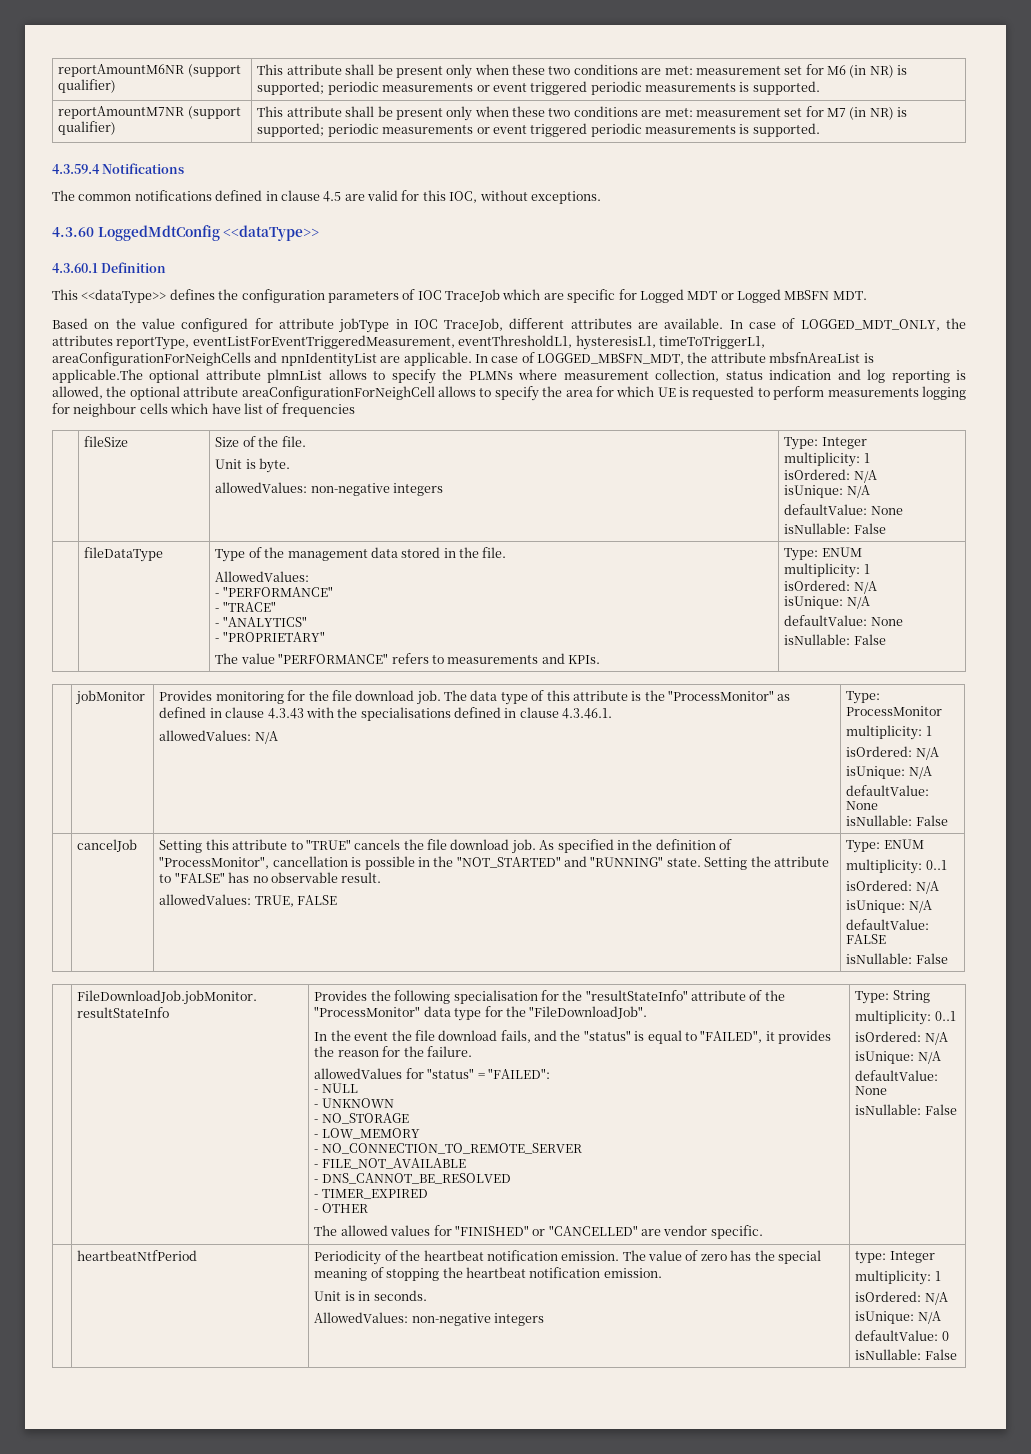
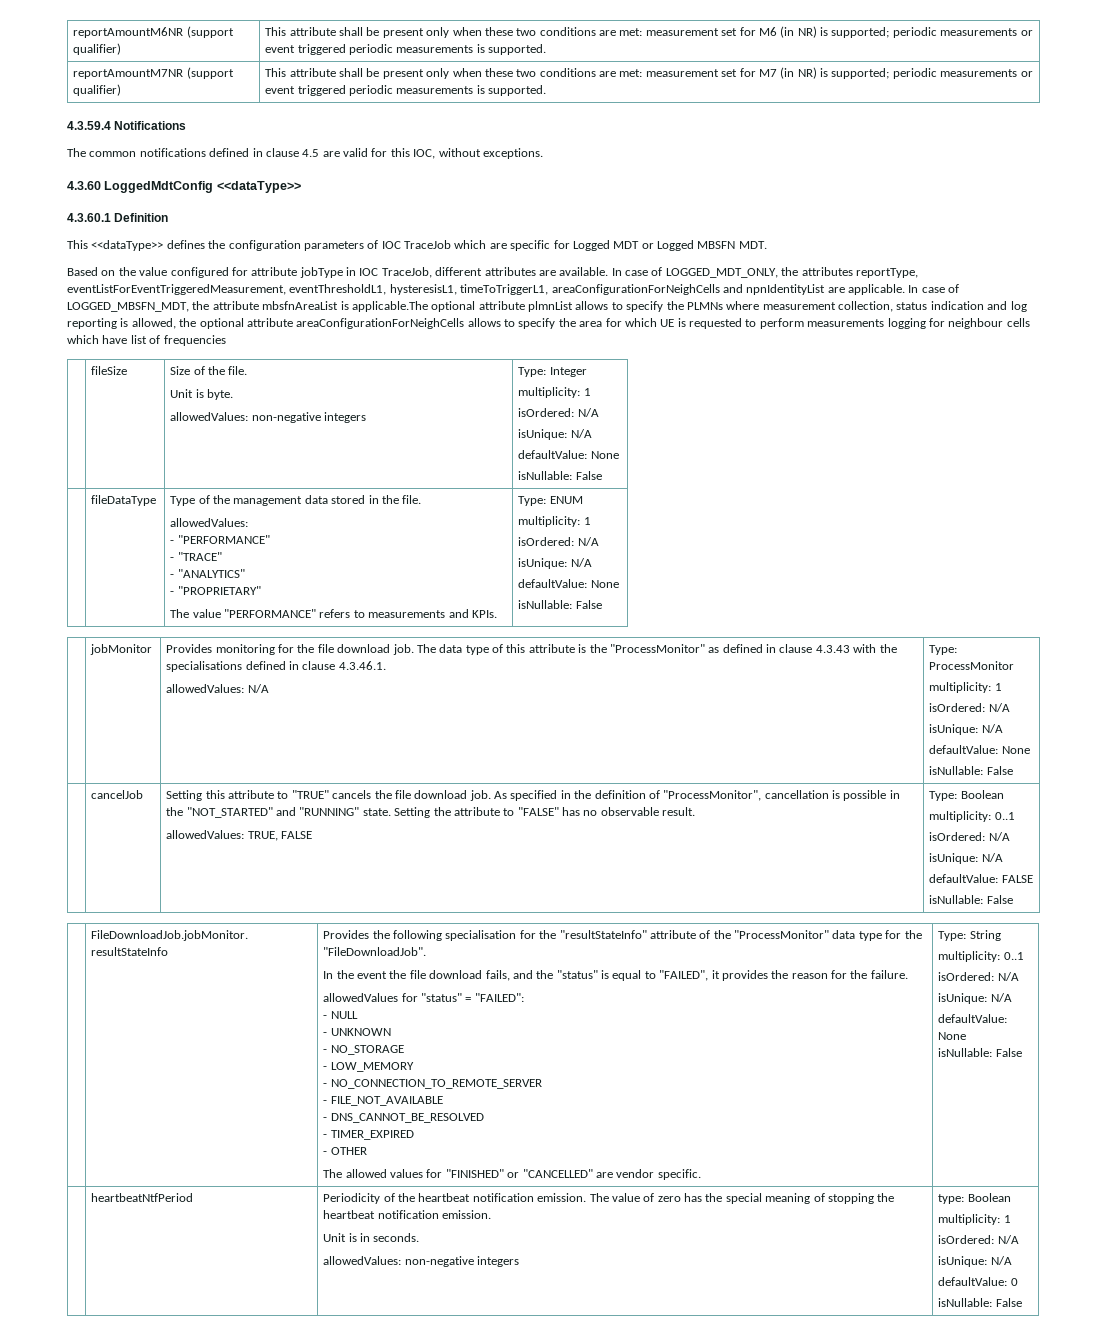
- In case of LOGGED_MBSFN_MDT, the attribute mbsfnAreaList is applicable.The optional attribute plmnList allows to specify the PLMNs where measurement collection, status indication and log reporting is allowed, the optional attribute areaConfigurationForNeighCell allows to specify the area for which UE is requested to perform measurements logging for neighbour cells which have list of frequencies
+ In case of LOGGED_MBSFN_MDT, the attribute mbsfnAreaList is applicable.The optional attribute plmnList allows to specify the PLMNs where measurement collection, status indication and log reporting is allowed, the optional attribute areaConfigurationForNeighCells allows to specify the area for which UE is requested to perform measurements logging for neighbour cells which have list of frequencies
  | fileDataType | Type of the management data stored in the file.
- AllowedValues:
+ allowedValues:
- allowedValues: TRUE, FALSE | Type: ENUM
+ allowedValues: TRUE, FALSE | Type: Boolean
  | heartbeatNtfPeriod | Periodicity of the heartbeat notification emission. The value of zero has the special meaning of stopping the heartbeat notification emission.
  Unit is in seconds.
- AllowedValues: non-negative integers | type: Integer
+ allowedValues: non-negative integers | type: Boolean

